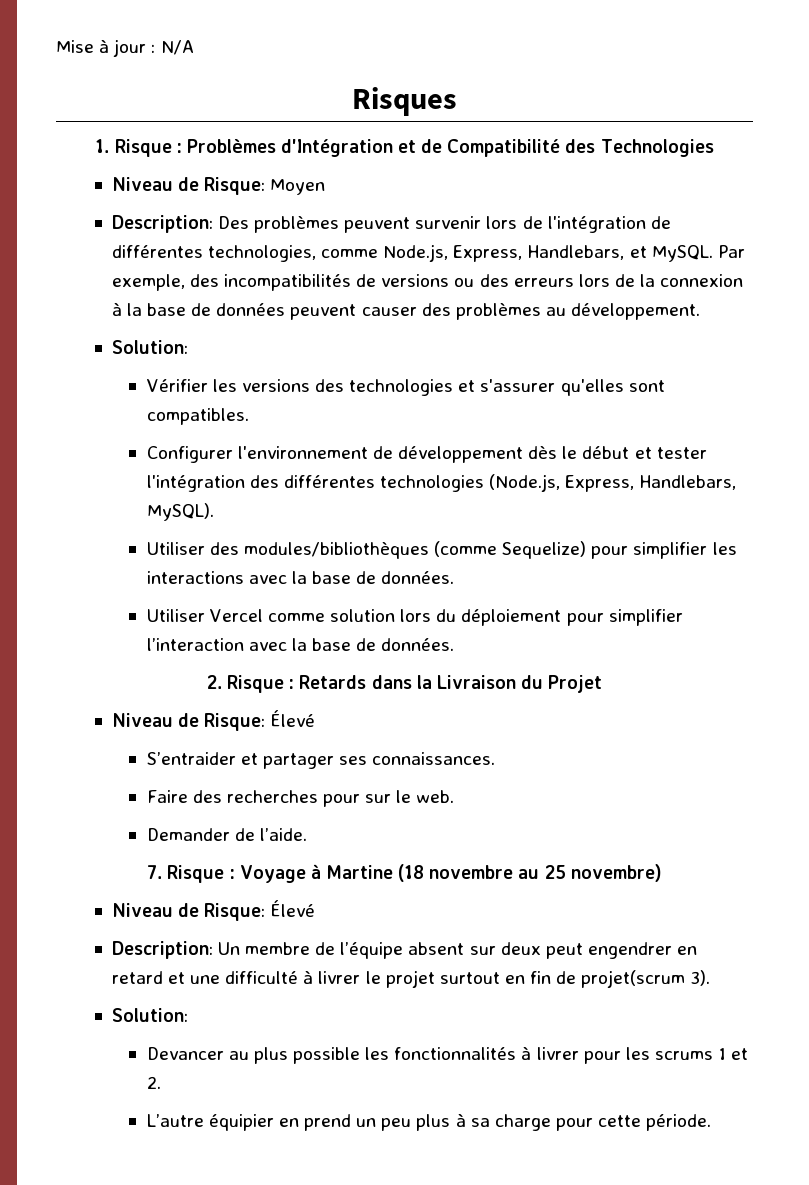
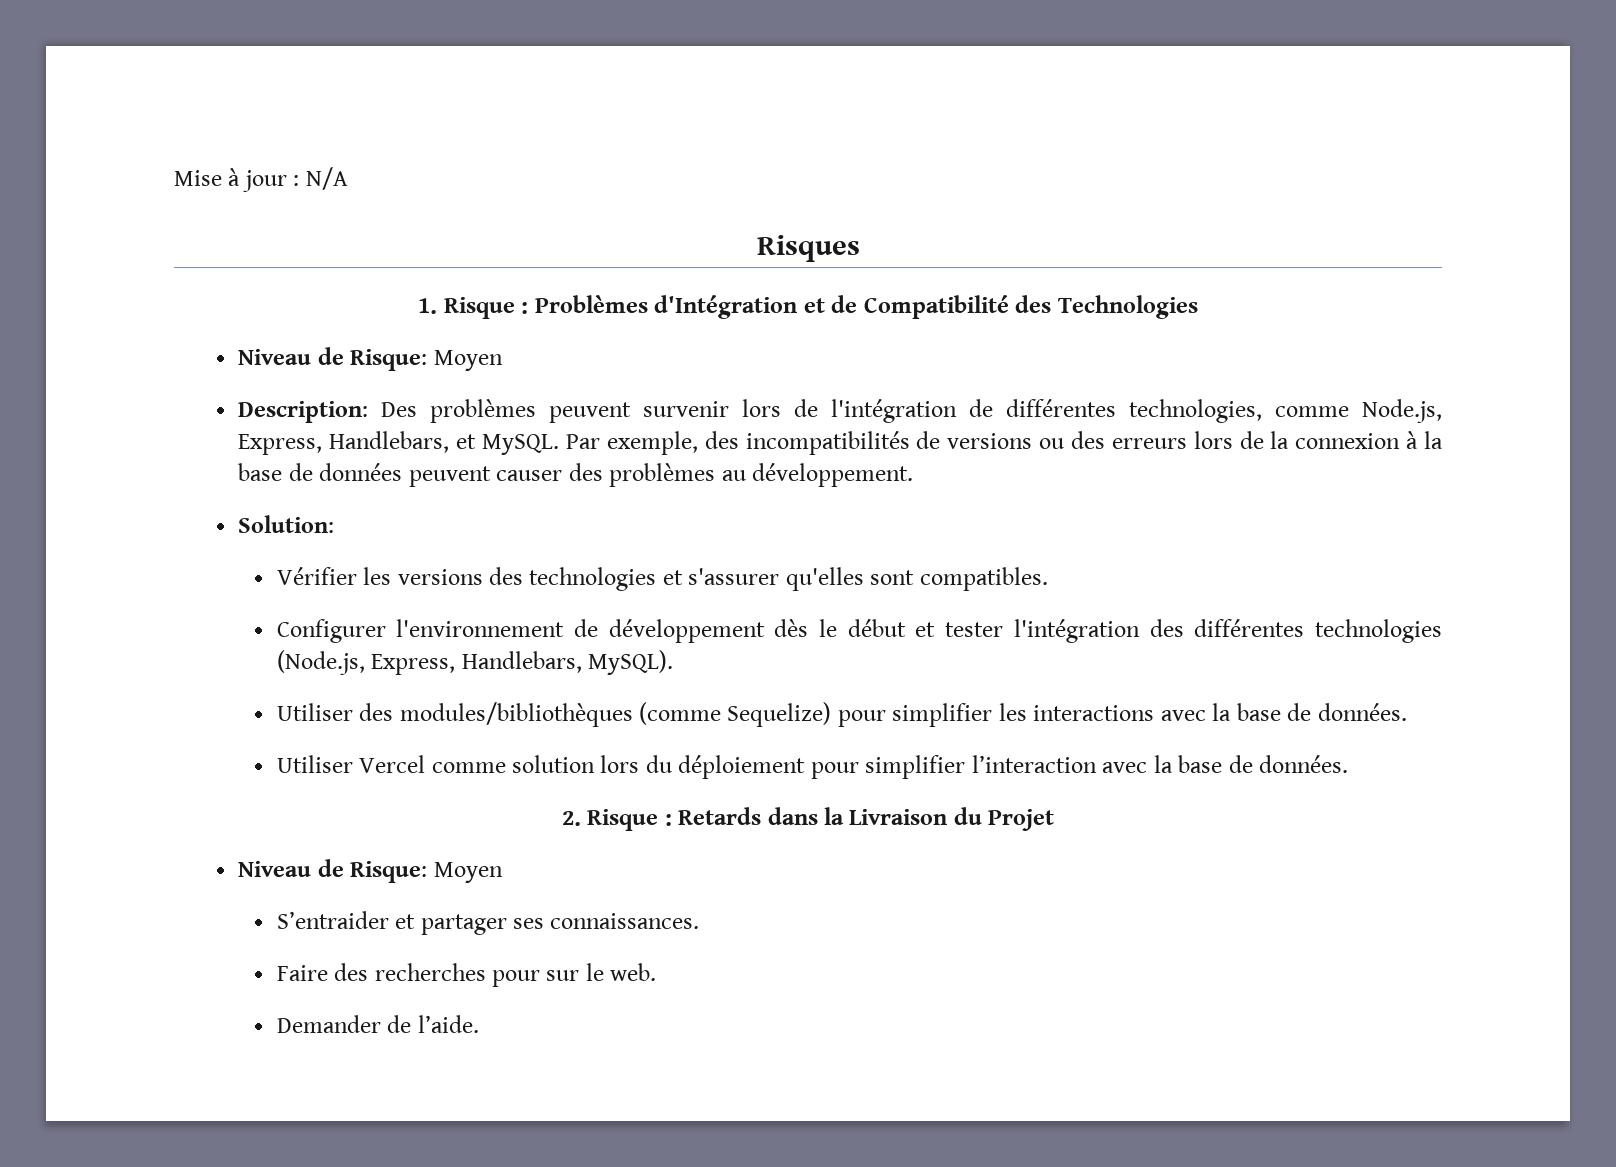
  2. Risque : Retards dans la Livraison du Projet
- Niveau de Risque: Élevé
+ Niveau de Risque: Moyen
- 7. Risque : Voyage à Martine (18 novembre au 25 novembre)
- Niveau de Risque: Élevé
- Description: Un membre de l’équipe absent sur deux peut engendrer en retard et une difficulté à livrer le projet surtout en fin de projet(scrum 3).
- Solution:
- Devancer au plus possible les fonctionnalités à livrer pour les scrums 1 et 2.
- L’autre équipier en prend un peu plus à sa charge pour cette période.

